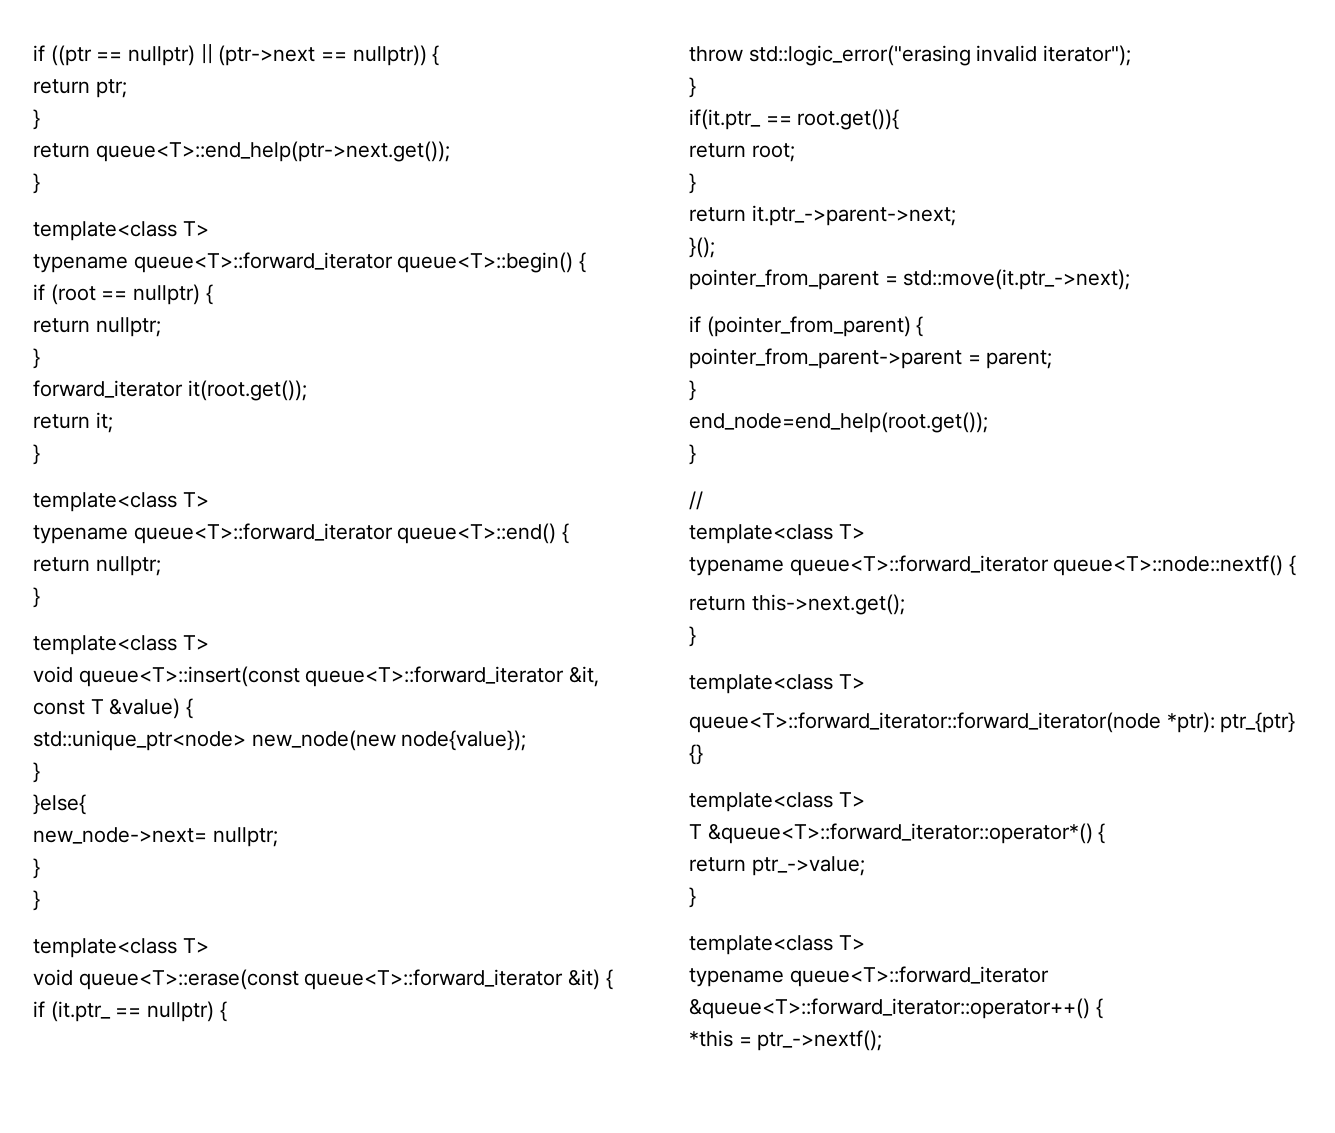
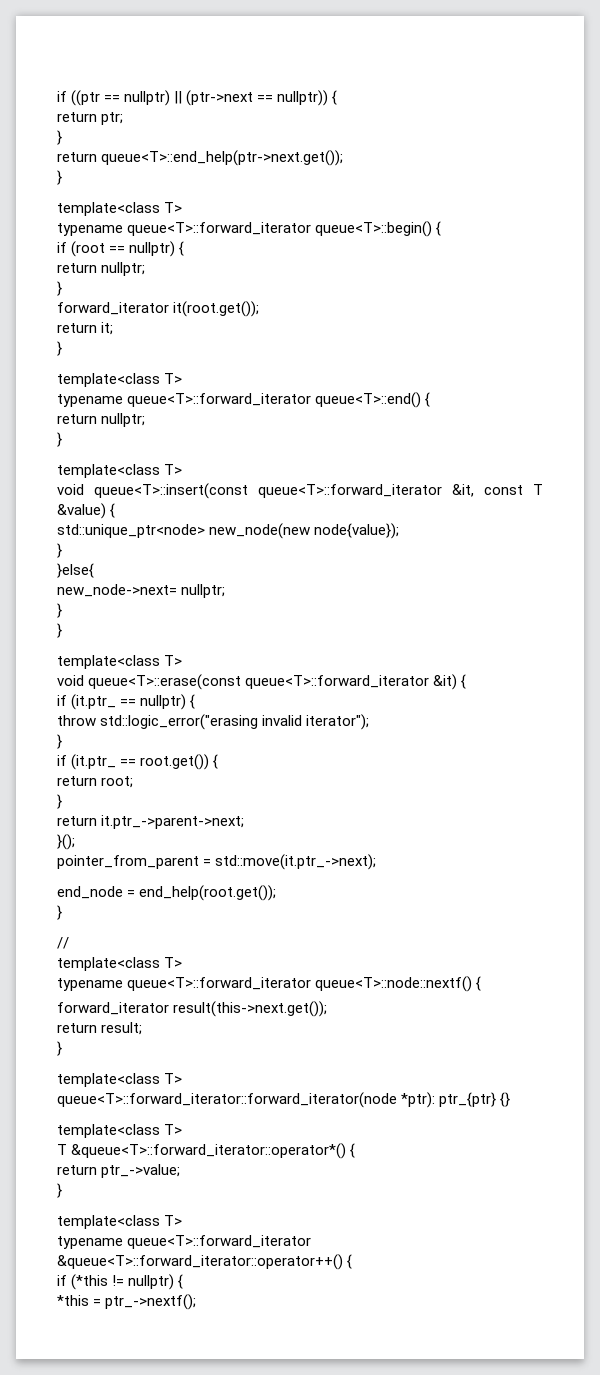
- if(it.ptr_ == root.get()){
+ if (it.ptr_ == root.get()) {
- if (pointer_from_parent) {
- pointer_from_parent->parent = parent;
- }
- end_node=end_help(root.get());
+ end_node = end_help(root.get());
- return this->next.get();
+ forward_iterator result(this->next.get());
+ return result;
+ if (*this != nullptr) {

